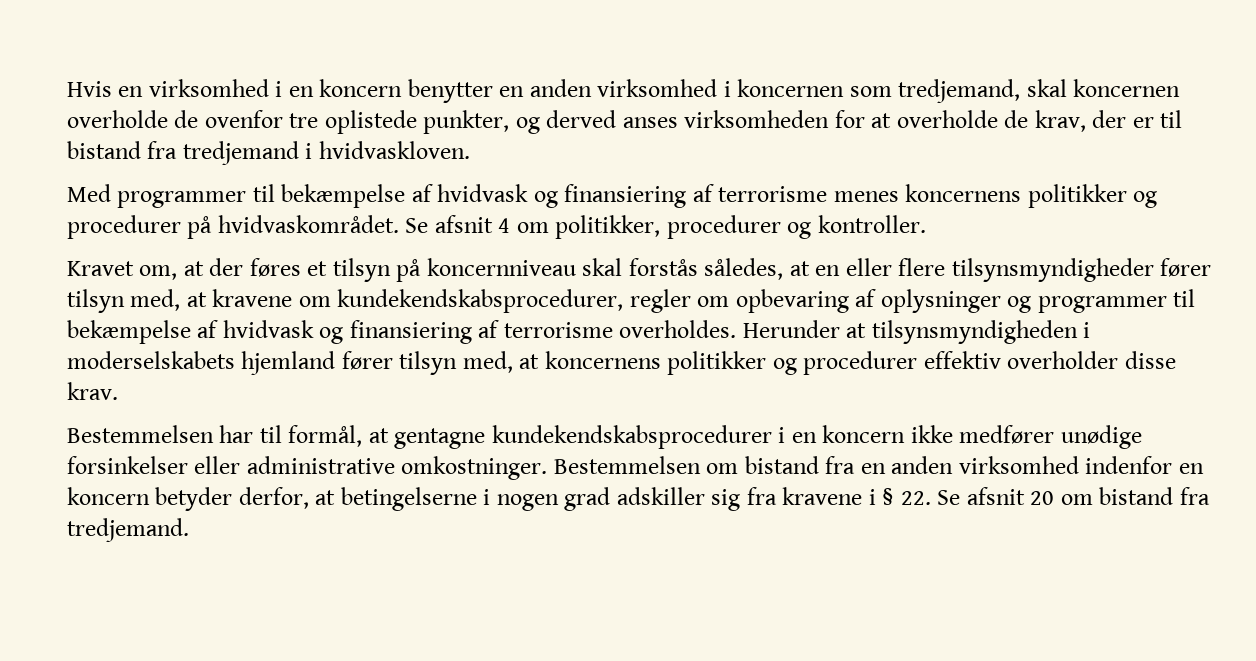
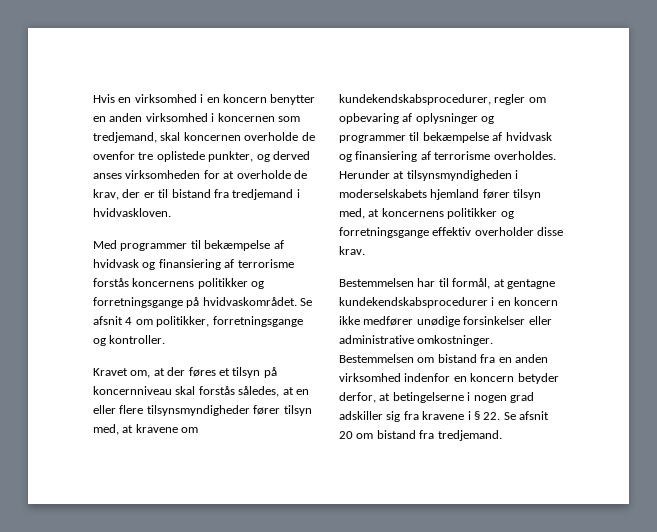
- Med programmer til bekæmpelse af hvidvask og finansiering af terrorisme menes koncernens politikker og procedurer på hvidvaskområdet.
+ Med programmer til bekæmpelse af hvidvask og finansiering af terrorisme forstås koncernens politikker og forretningsgange på hvidvaskområdet.
- Se afsnit 4 om politikker, procedurer og kontroller.
+ Se afsnit 4 om politikker, forretningsgange og kontroller.
- Herunder at tilsynsmyndigheden i moderselskabets hjemland fører tilsyn med, at koncernens politikker og procedurer effektiv overholder disse krav.
+ Herunder at tilsynsmyndigheden i moderselskabets hjemland fører tilsyn med, at koncernens politikker og forretningsgange effektiv overholder disse krav.

